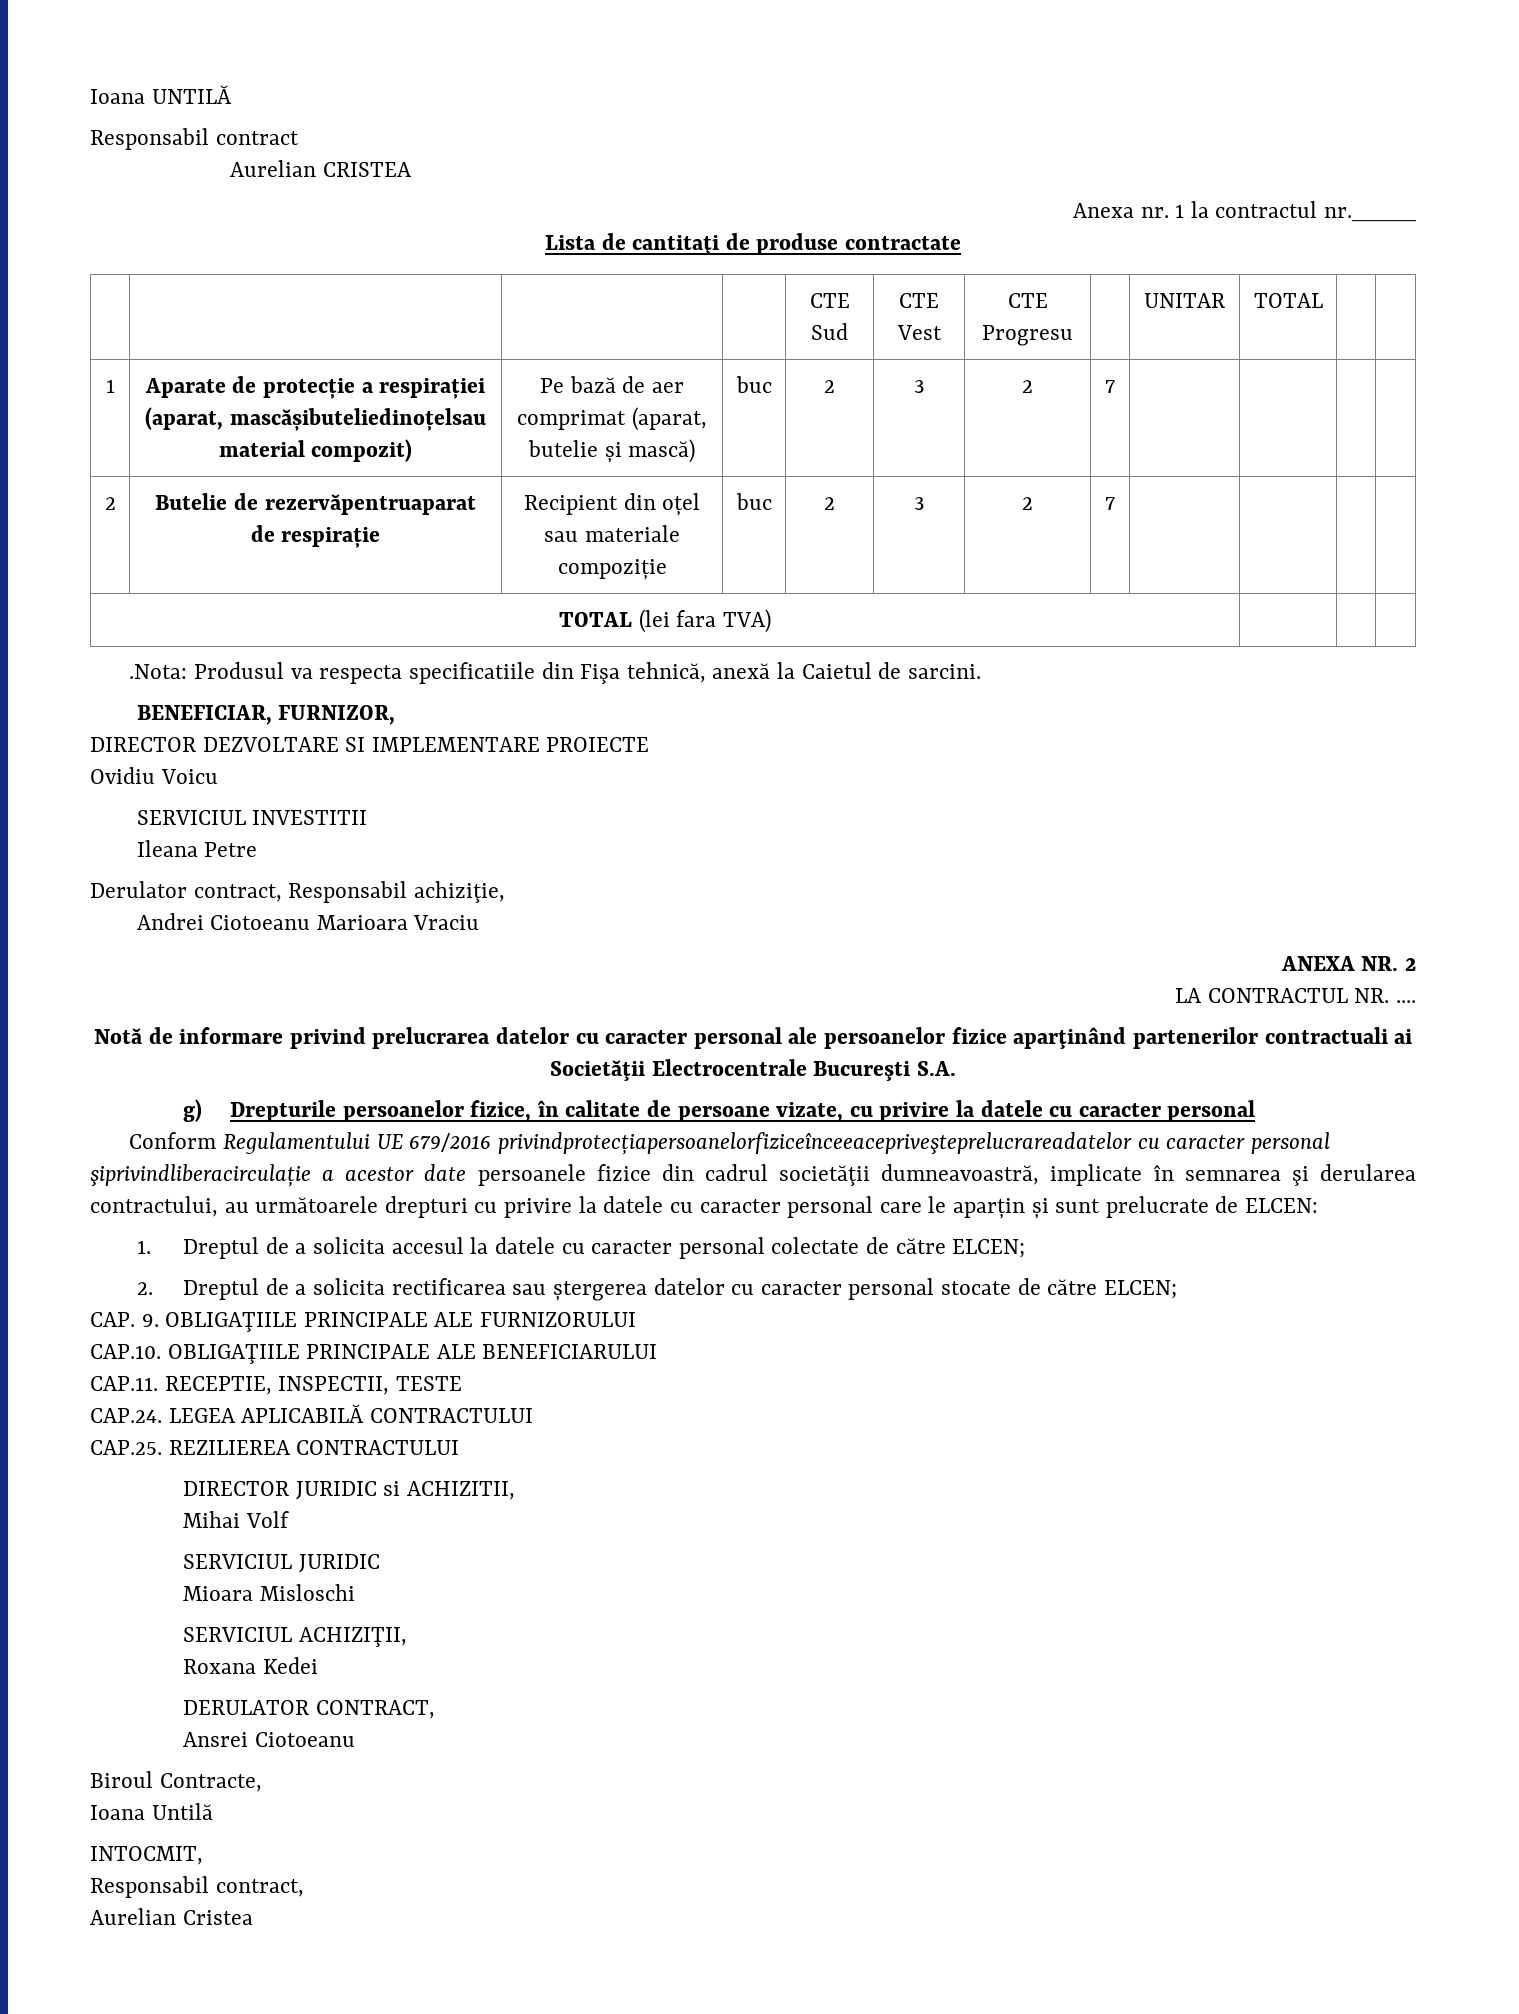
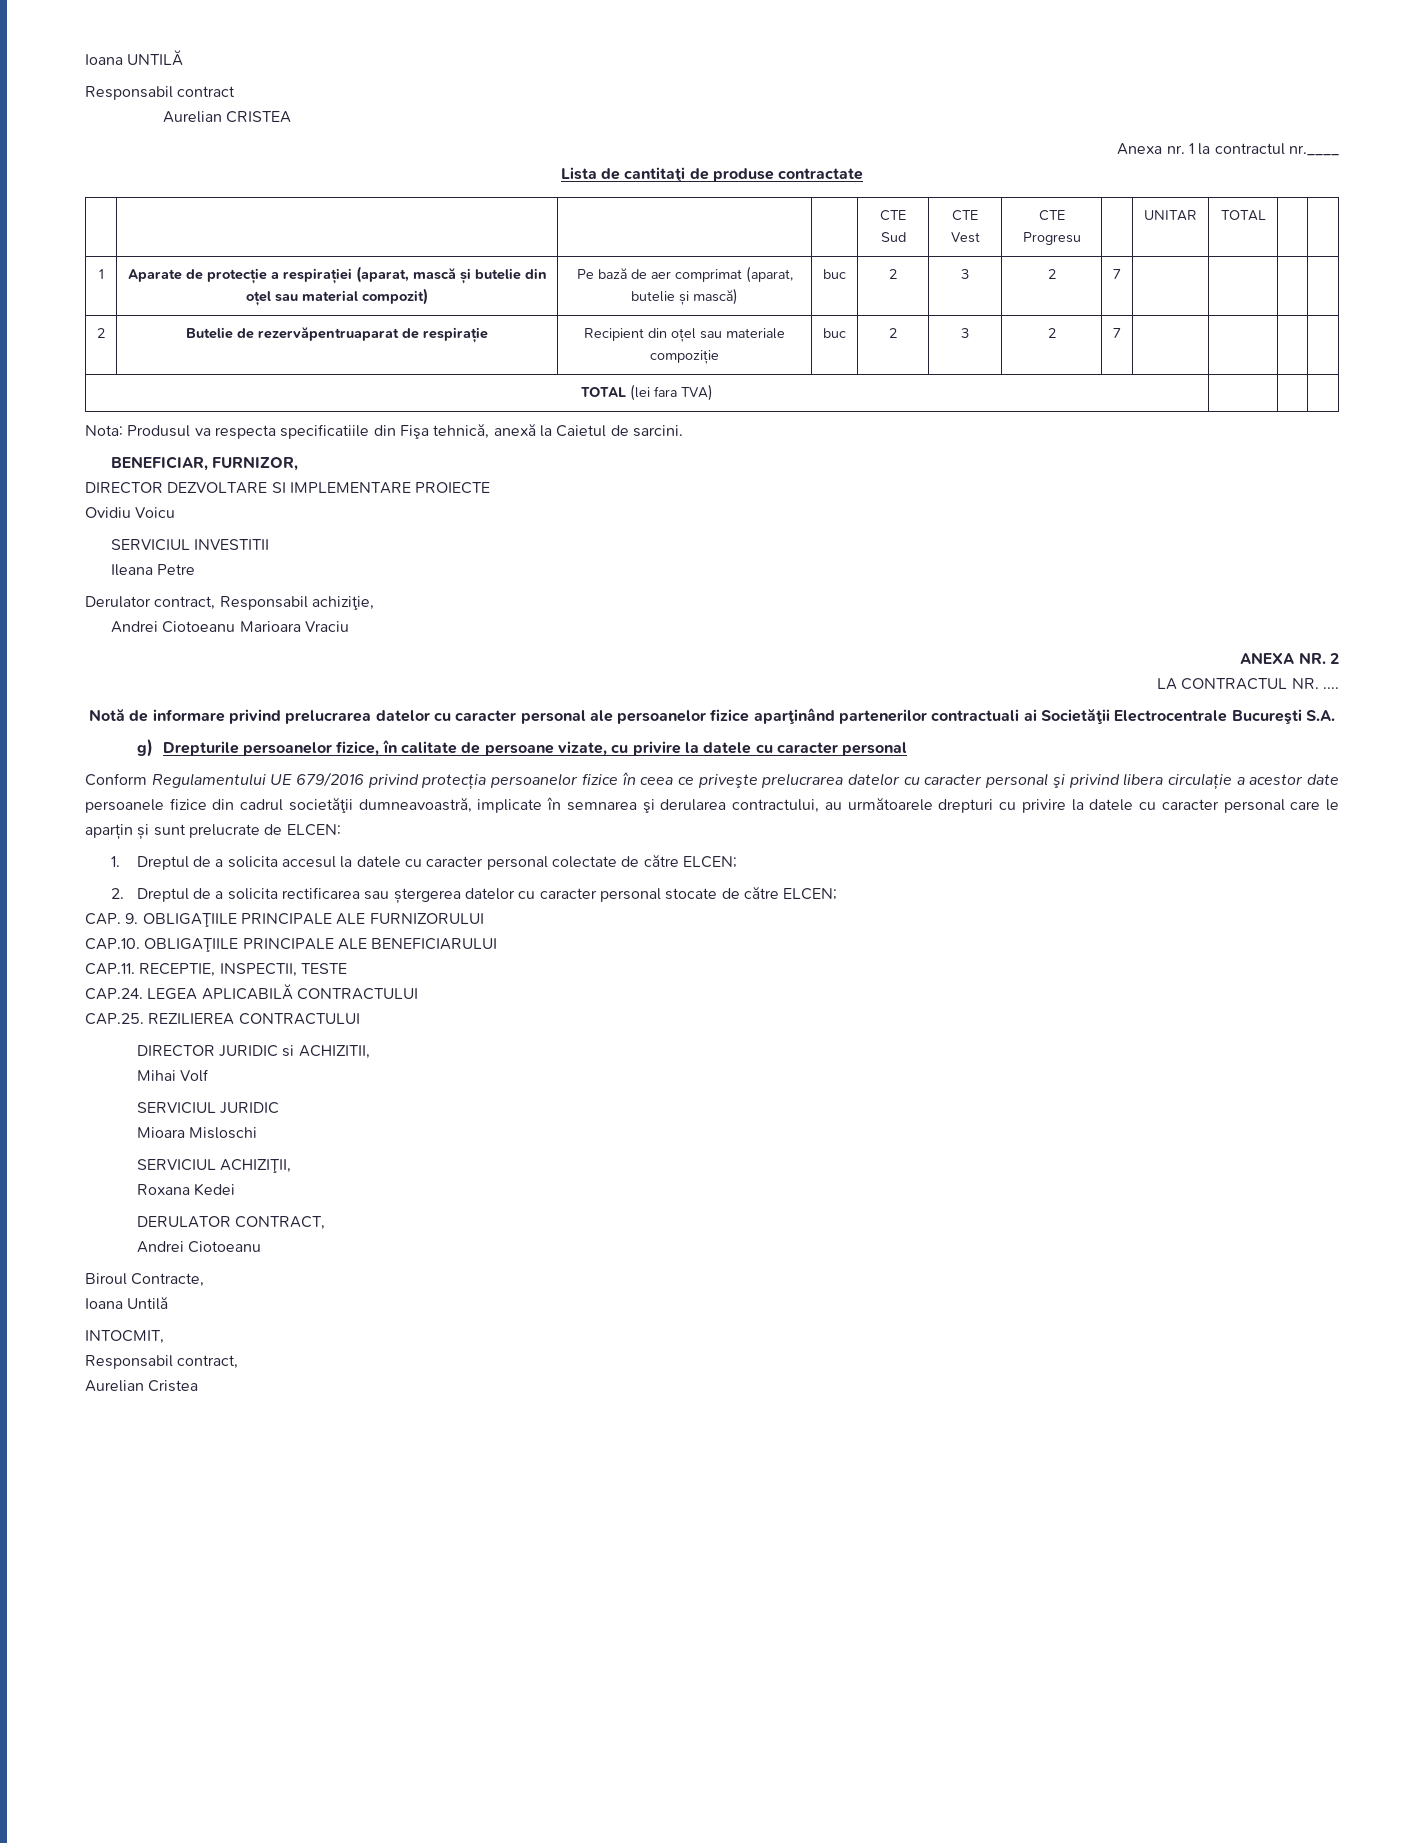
- 1 | Aparate de protecție a respirației (aparat, mascășibuteliedinoțelsau material compozit) | Pe bază de aer comprimat (aparat, butelie și mască) | buc | 2 | 3 | 2 | 7 | | | |
+ 1 | Aparate de protecție a respirației (aparat, mască și butelie din oțel sau material compozit) | Pe bază de aer comprimat (aparat, butelie și mască) | buc | 2 | 3 | 2 | 7 | | | |
- .Nota: Produsul va respecta specificatiile din Fişa tehnică, anexă la Caietul de sarcini.
+ Nota: Produsul va respecta specificatiile din Fişa tehnică, anexă la Caietul de sarcini.
- Conform Regulamentului UE 679/2016 privindprotecțiapersoanelorfiziceînceeacepriveşteprelucrareadatelor cu caracter personal şiprivindliberacirculație a acestor date persoanele fizice din cadrul societăţii dumneavoastră, implicate în semnarea şi derularea contractului, au următoarele drepturi cu privire la datele cu caracter personal care le aparțin și sunt prelucrate de ELCEN:
+ Conform Regulamentului UE 679/2016 privind protecția persoanelor fizice în ceea ce priveşte prelucrarea datelor cu caracter personal şi privind libera circulație a acestor date persoanele fizice din cadrul societăţii dumneavoastră, implicate în semnarea şi derularea contractului, au următoarele drepturi cu privire la datele cu caracter personal care le aparțin și sunt prelucrate de ELCEN:
  DERULATOR CONTRACT,
- Ansrei Ciotoeanu
+ Andrei Ciotoeanu

